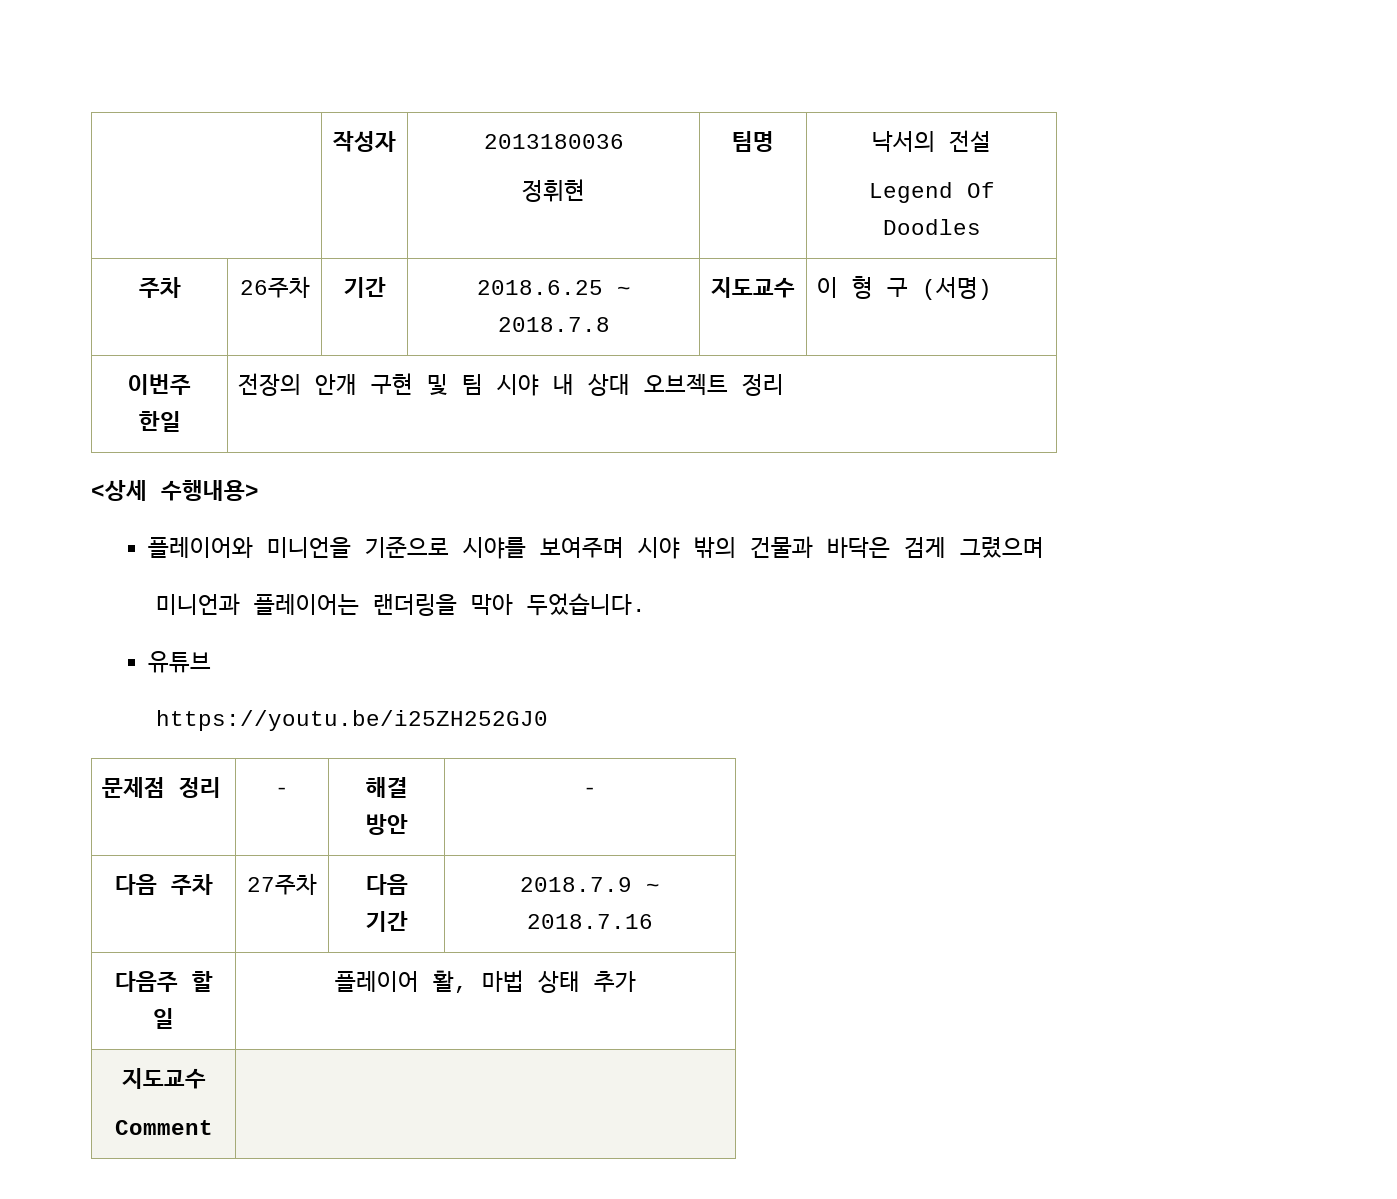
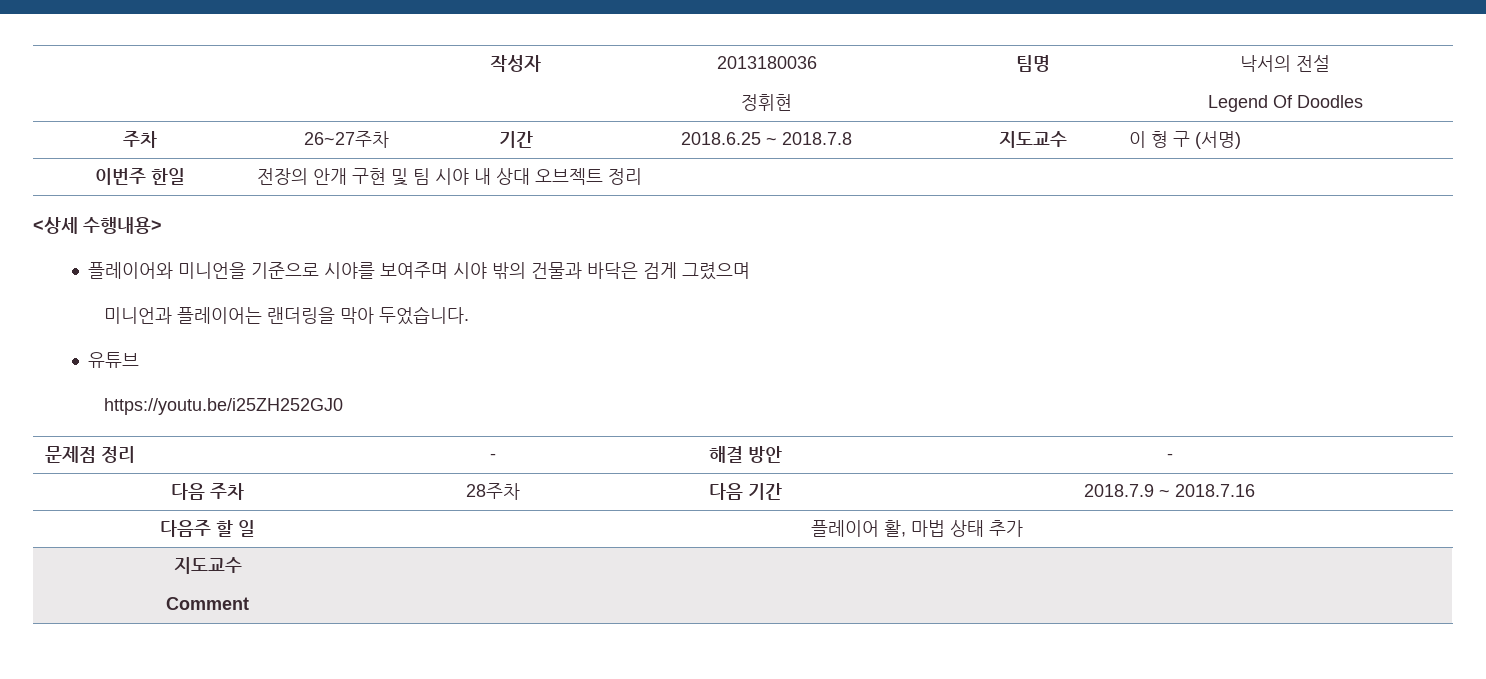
- 주차 | 26주차 | 기간 | 2018.6.25 ~ 2018.7.8 | 지도교수 | 이 형 구 (서명)
+ 주차 | 26~27주차 | 기간 | 2018.6.25 ~ 2018.7.8 | 지도교수 | 이 형 구 (서명)
- 다음 주차 | 27주차 | 다음 기간 | 2018.7.9 ~ 2018.7.16
+ 다음 주차 | 28주차 | 다음 기간 | 2018.7.9 ~ 2018.7.16

